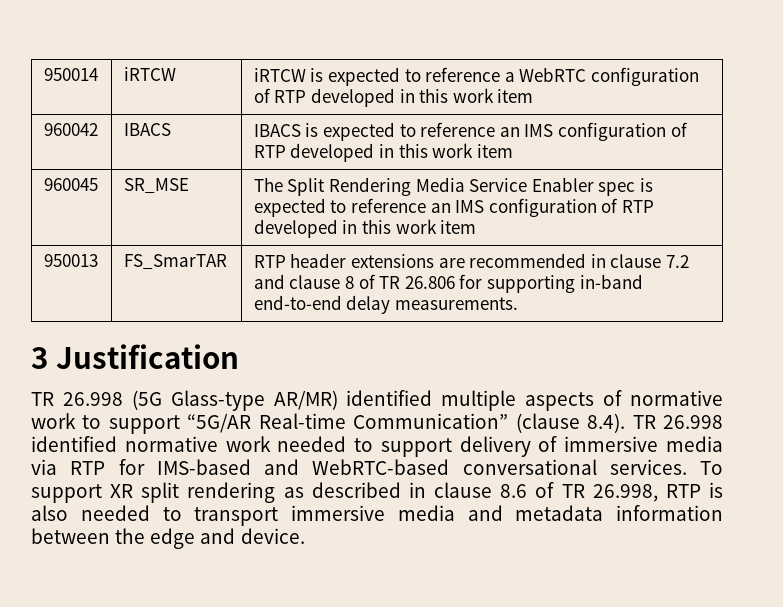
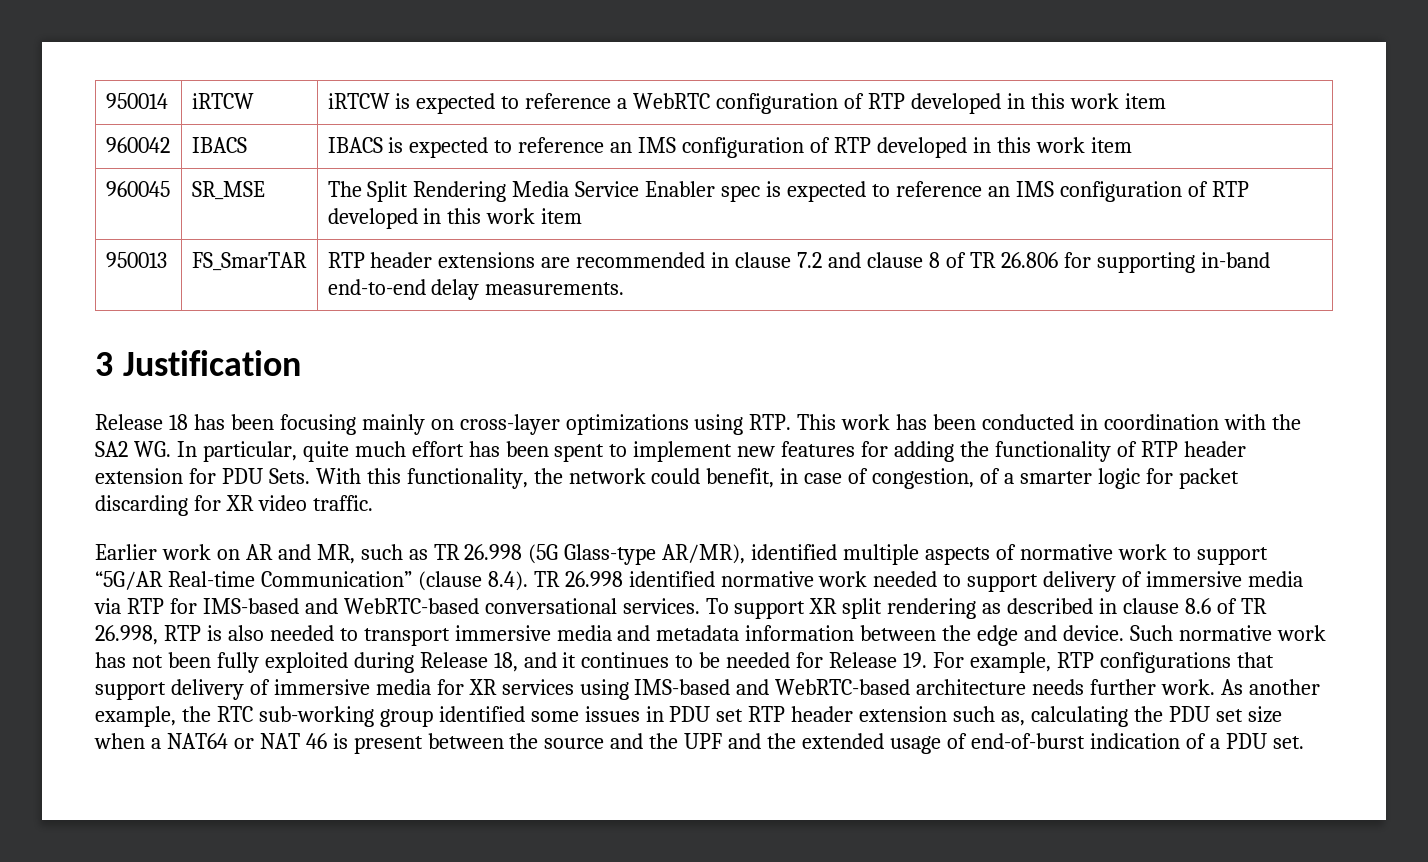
- TR 26.998 (5G Glass-type AR/MR) identified multiple aspects of normative work to support “5G/AR Real-time Communication” (clause 8.4). TR 26.998 identified normative work needed to support delivery of immersive media via RTP for IMS-based and WebRTC-based conversational services.
+ Release 18 has been focusing mainly on cross-layer optimizations using RTP. This work has been conducted in coordination with the SA2 WG. In particular, quite much effort has been spent to implement new features for adding the functionality of RTP header extension for PDU Sets. With this functionality, the network could benefit, in case of congestion, of a smarter logic for packet discarding for XR video traffic.
+ Earlier work on AR and MR, such as TR 26.998 (5G Glass-type AR/MR), identified multiple aspects of normative work to support “5G/AR Real-time Communication” (clause 8.4). TR 26.998 identified normative work needed to support delivery of immersive media via RTP for IMS-based and WebRTC-based conversational services.
+ Such normative work has not been fully exploited during Release 18, and it continues to be needed for Release 19. For example, RTP configurations that support delivery of immersive media for XR services using IMS-based and WebRTC-based architecture needs further work. As another example, the RTC sub-working group identified some issues in PDU set RTP header extension such as, calculating the PDU set size when a NAT64 or NAT 46 is present between the source and the UPF and the extended usage of end-of-burst indication of a PDU set.

